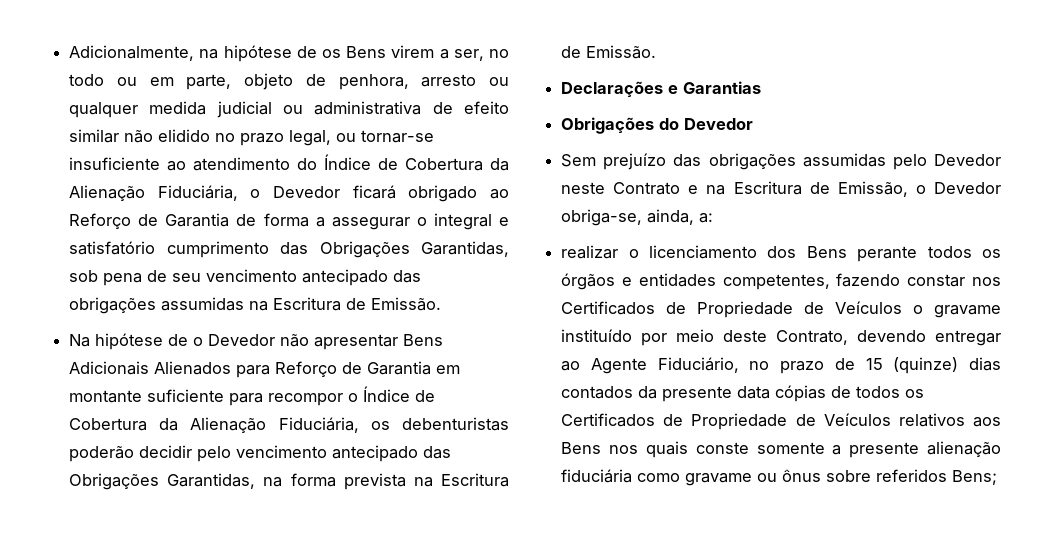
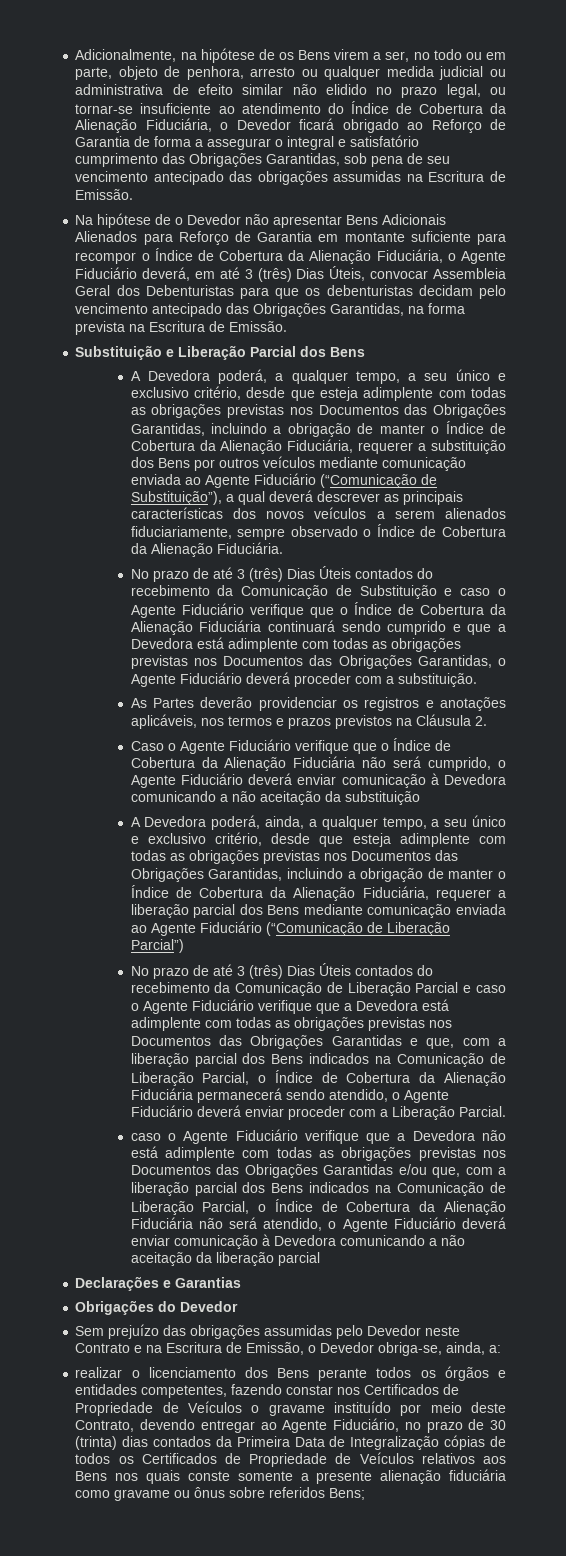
- Na hipótese de o Devedor não apresentar Bens Adicionais Alienados para Reforço de Garantia em montante suficiente para recompor o Índice de Cobertura da Alienação Fiduciária, os debenturistas poderão decidir pelo vencimento antecipado das Obrigações Garantidas, na forma prevista na Escritura de Emissão.
+ Na hipótese de o Devedor não apresentar Bens Adicionais Alienados para Reforço de Garantia em montante suficiente para recompor o Índice de Cobertura da Alienação Fiduciária, o Agente Fiduciário deverá, em até 3 (três) Dias Úteis, convocar Assembleia Geral dos Debenturistas para que os debenturistas decidam pelo vencimento antecipado das Obrigações Garantidas, na forma prevista na Escritura de Emissão.
+ Substituição e Liberação Parcial dos Bens
+ A Devedora poderá, a qualquer tempo, a seu único e exclusivo critério, desde que esteja adimplente com todas as obrigações previstas nos Documentos das Obrigações Garantidas, incluindo a obrigação de manter o Índice de Cobertura da Alienação Fiduciária, requerer a substituição dos Bens por outros veículos mediante comunicação enviada ao Agente Fiduciário (“Comunicação de Substituição”), a qual deverá descrever as principais características dos novos veículos a serem alienados fiduciariamente, sempre observado o Índice de Cobertura da Alienação Fiduciária.
+ No prazo de até 3 (três) Dias Úteis contados do recebimento da Comunicação de Substituição e caso o Agente Fiduciário verifique que o Índice de Cobertura da Alienação Fiduciária continuará sendo cumprido e que a Devedora está adimplente com todas as obrigações previstas nos Documentos das Obrigações Garantidas, o Agente Fiduciário deverá proceder com a substituição.
+ As Partes deverão providenciar os registros e anotações aplicáveis, nos termos e prazos previstos na Cláusula 2.
+ Caso o Agente Fiduciário verifique que o Índice de Cobertura da Alienação Fiduciária não será cumprido, o Agente Fiduciário deverá enviar comunicação à Devedora comunicando a não aceitação da substituição
+ A Devedora poderá, ainda, a qualquer tempo, a seu único e exclusivo critério, desde que esteja adimplente com todas as obrigações previstas nos Documentos das Obrigações Garantidas, incluindo a obrigação de manter o Índice de Cobertura da Alienação Fiduciária, requerer a liberação parcial dos Bens mediante comunicação enviada ao Agente Fiduciário (“Comunicação de Liberação Parcial”)
+ No prazo de até 3 (três) Dias Úteis contados do recebimento da Comunicação de Liberação Parcial e caso o Agente Fiduciário verifique que a Devedora está adimplente com todas as obrigações previstas nos Documentos das Obrigações Garantidas e que, com a liberação parcial dos Bens indicados na Comunicação de Liberação Parcial, o Índice de Cobertura da Alienação Fiduciária permanecerá sendo atendido, o Agente Fiduciário deverá enviar proceder com a Liberação Parcial.
+ caso o Agente Fiduciário verifique que a Devedora não está adimplente com todas as obrigações previstas nos Documentos das Obrigações Garantidas e/ou que, com a liberação parcial dos Bens indicados na Comunicação de Liberação Parcial, o Índice de Cobertura da Alienação Fiduciária não será atendido, o Agente Fiduciário deverá enviar comunicação à Devedora comunicando a não aceitação da liberação parcial
- realizar o licenciamento dos Bens perante todos os órgãos e entidades competentes, fazendo constar nos Certificados de Propriedade de Veículos o gravame instituído por meio deste Contrato, devendo entregar ao Agente Fiduciário, no prazo de 15 (quinze) dias contados da presente data cópias de todos os Certificados de Propriedade de Veículos relativos aos Bens nos quais conste somente a presente alienação fiduciária como gravame ou ônus sobre referidos Bens;
+ realizar o licenciamento dos Bens perante todos os órgãos e entidades competentes, fazendo constar nos Certificados de Propriedade de Veículos o gravame instituído por meio deste Contrato, devendo entregar ao Agente Fiduciário, no prazo de 30 (trinta) dias contados da Primeira Data de Integralização cópias de todos os Certificados de Propriedade de Veículos relativos aos Bens nos quais conste somente a presente alienação fiduciária como gravame ou ônus sobre referidos Bens;

